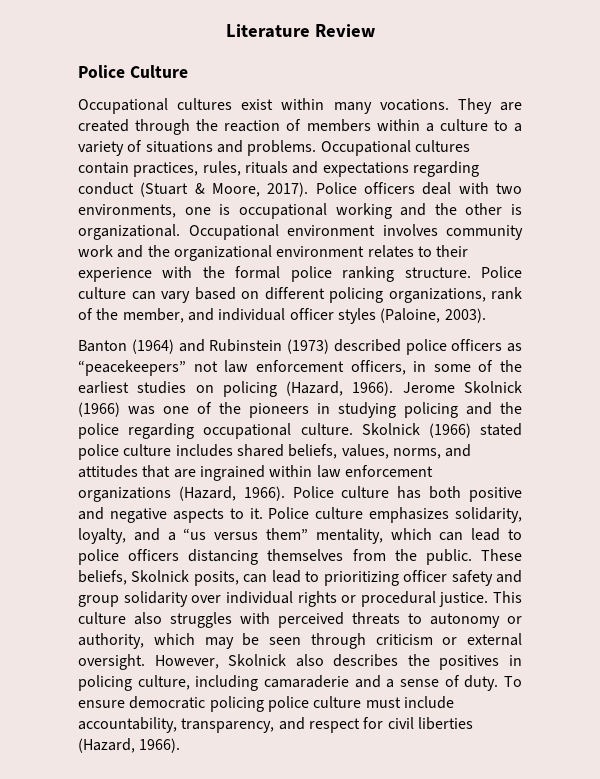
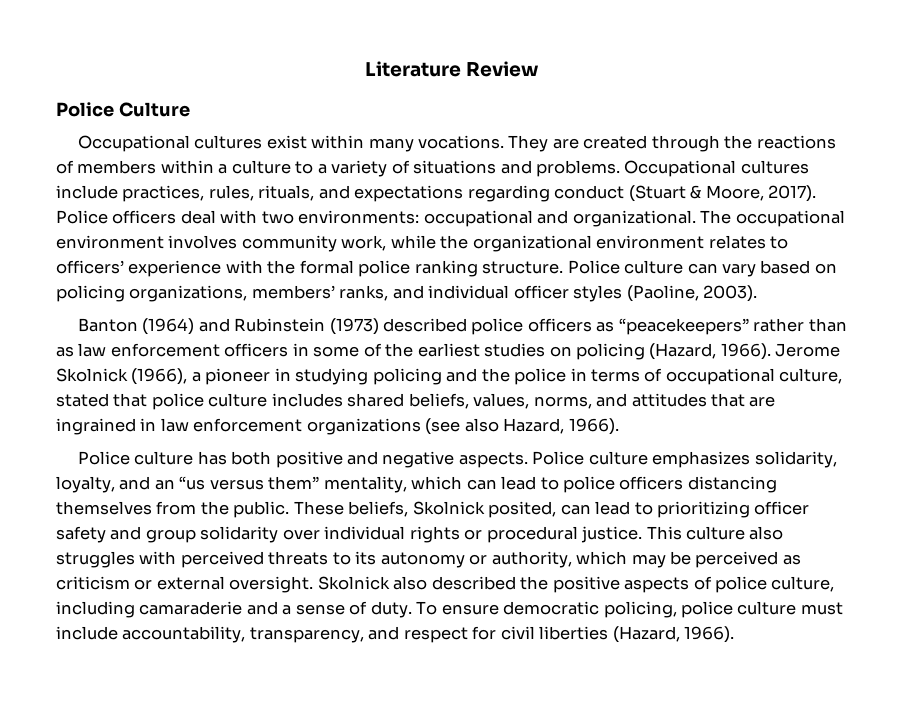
- They are created through the reaction of members within a culture to a variety of situations and problems.
+ They are created through the reactions of members within a culture to a variety of situations and problems.
- Occupational cultures contain practices, rules, rituals and expectations regarding conduct (Stuart & Moore, 2017).
+ Occupational cultures include practices, rules, rituals, and expectations regarding conduct (Stuart & Moore, 2017).
- Police officers deal with two environments, one is occupational working and the other is organizational. Occupational environment involves community work and the organizational environment relates to their experience with the formal police ranking structure.
+ Police officers deal with two environments: occupational and organizational. The occupational environment involves community work, while the organizational environment relates to officers’ experience with the formal police ranking structure.
- Police culture can vary based on different policing organizations, rank of the member, and individual officer styles (Paloine, 2003).
+ Police culture can vary based on policing organizations, members’ ranks, and individual officer styles (Paoline, 2003).
- Banton (1964) and Rubinstein (1973) described police officers as “peacekeepers” not law enforcement officers, in some of the earliest studies on policing (Hazard, 1966).
+ Banton (1964) and Rubinstein (1973) described police officers as “peacekeepers” rather than as law enforcement officers in some of the earliest studies on policing (Hazard, 1966).
- Jerome Skolnick (1966) was one of the pioneers in studying policing and the police regarding occupational culture. Skolnick (1966) stated police culture includes shared beliefs, values, norms, and attitudes that are ingrained within law enforcement organizations (Hazard, 1966). Police culture has both positive and negative aspects to it.
+ Jerome Skolnick (1966), a pioneer in studying policing and the police in terms of occupational culture, stated that police culture includes shared beliefs, values, norms, and attitudes that are ingrained in law enforcement organizations (see also Hazard, 1966).
+ Police culture has both positive and negative aspects.
- Police culture emphasizes solidarity, loyalty, and a “us versus them” mentality, which can lead to police officers distancing themselves from the public.
+ Police culture emphasizes solidarity, loyalty, and an “us versus them” mentality, which can lead to police officers distancing themselves from the public.
- These beliefs, Skolnick posits, can lead to prioritizing officer safety and group solidarity over individual rights or procedural justice.
+ These beliefs, Skolnick posited, can lead to prioritizing officer safety and group solidarity over individual rights or procedural justice.
- This culture also struggles with perceived threats to autonomy or authority, which may be seen through criticism or external oversight.
+ This culture also struggles with perceived threats to its autonomy or authority, which may be perceived as criticism or external oversight.
- However, Skolnick also describes the positives in policing culture, including camaraderie and a sense of duty.
+ Skolnick also described the positive aspects of police culture, including camaraderie and a sense of duty.
- To ensure democratic policing police culture must include accountability, transparency, and respect for civil liberties (Hazard, 1966).
+ To ensure democratic policing, police culture must include accountability, transparency, and respect for civil liberties (Hazard, 1966).

